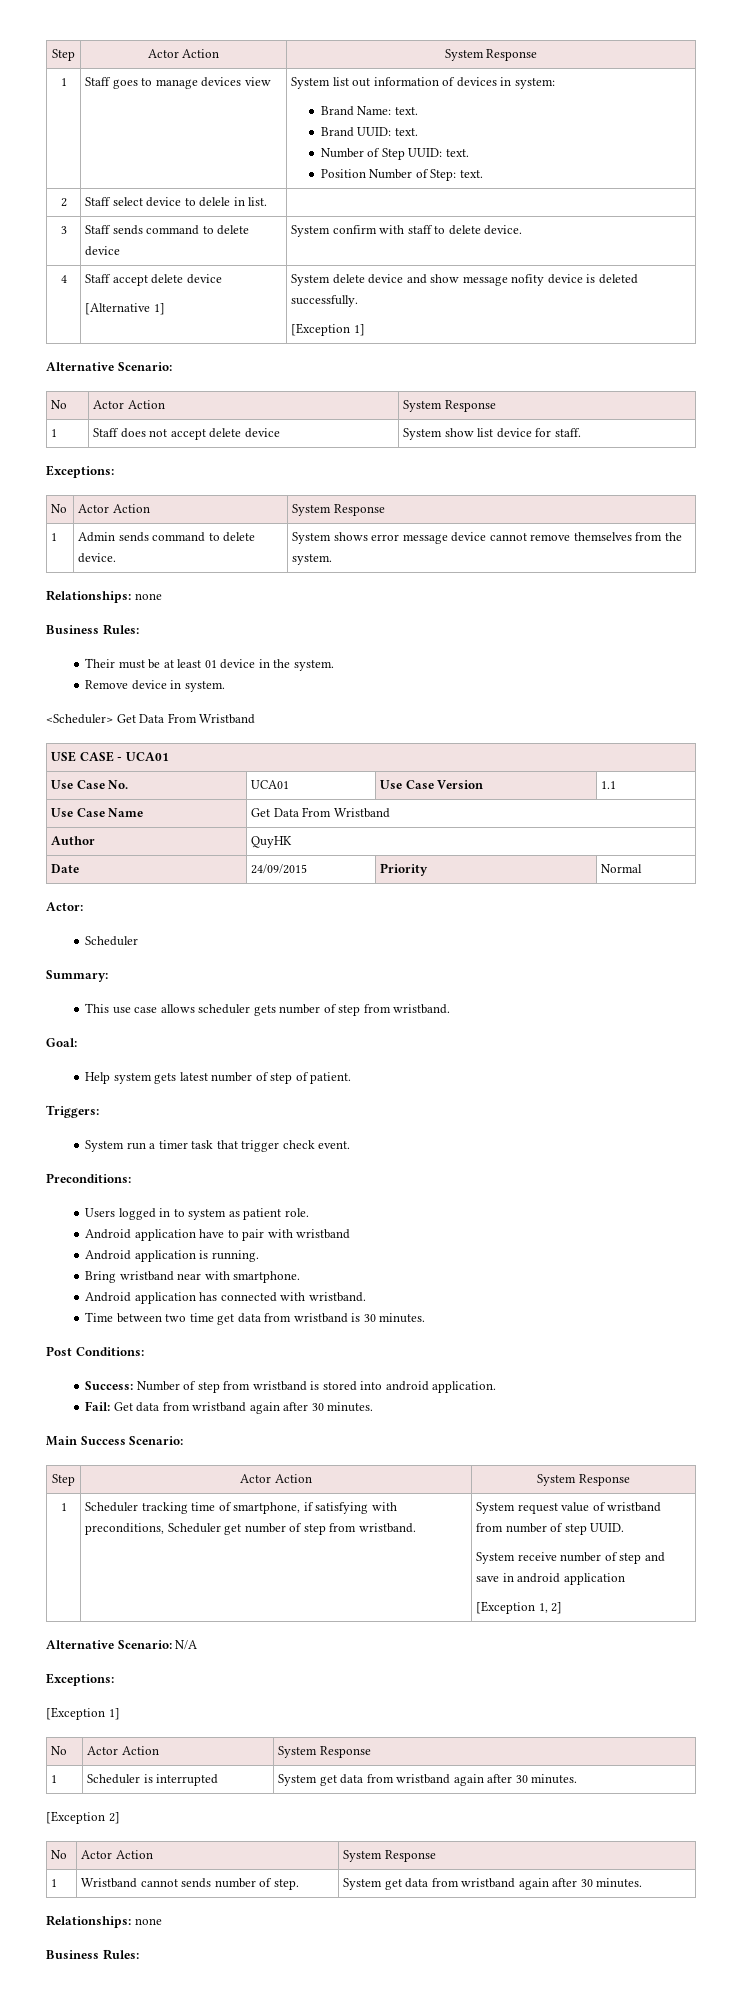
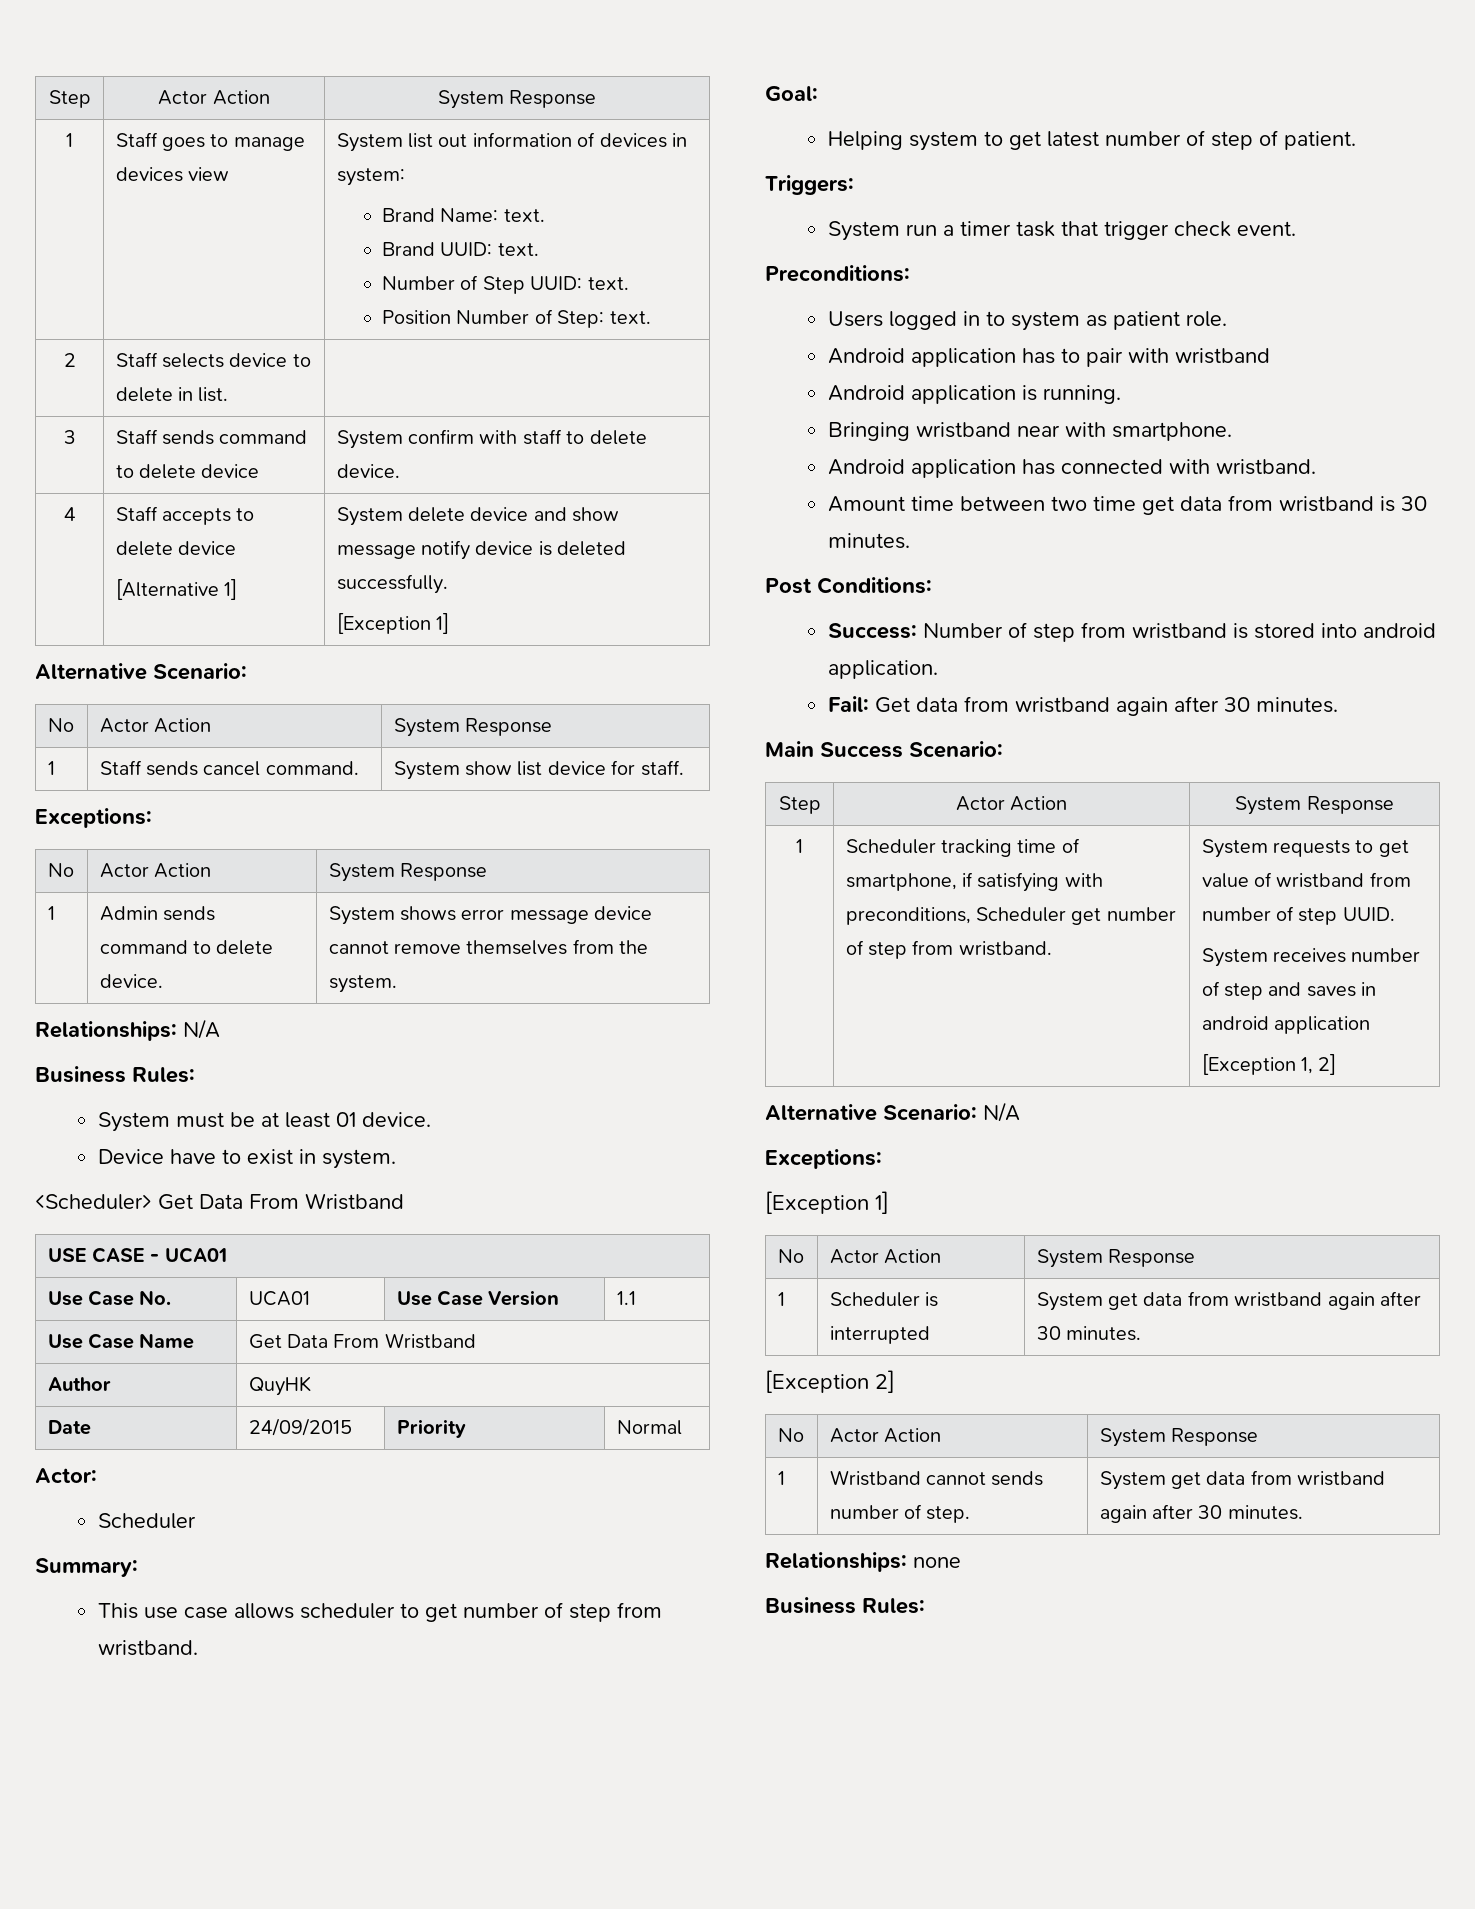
- 2 | Staff select device to delele in list. |
+ 2 | Staff selects device to delete in list. |
- 4 | Staff accept delete device
- [Alternative 1] | System delete device and show message nofity device is deleted successfully.
+ 4 | Staff accepts to delete device
+ [Alternative 1] | System delete device and show message notify device is deleted successfully.
- 1 | Staff does not accept delete device | System show list device for staff.
+ 1 | Staff sends cancel command. | System show list device for staff.
  1 | Admin sends command to delete device. | System shows error message device cannot remove themselves from the system.
- Relationships: none
+ Relationships: N/A
- Their must be at least 01 device in the system.
- Remove device in system.
+ System must be at least 01 device.
+ Device have to exist in system.
- This use case allows scheduler gets number of step from wristband.
+ This use case allows scheduler to get number of step from wristband.
- Help system gets latest number of step of patient.
+ Helping system to get latest number of step of patient.
- Android application have to pair with wristband
+ Android application has to pair with wristband
- Bring wristband near with smartphone.
+ Bringing wristband near with smartphone.
- Time between two time get data from wristband is 30 minutes.
+ Amount time between two time get data from wristband is 30 minutes.
- System request value of wristband from number of step UUID.
+ System requests to get value of wristband from number of step UUID.
- System receive number of step and save in android application
+ System receives number of step and saves in android application

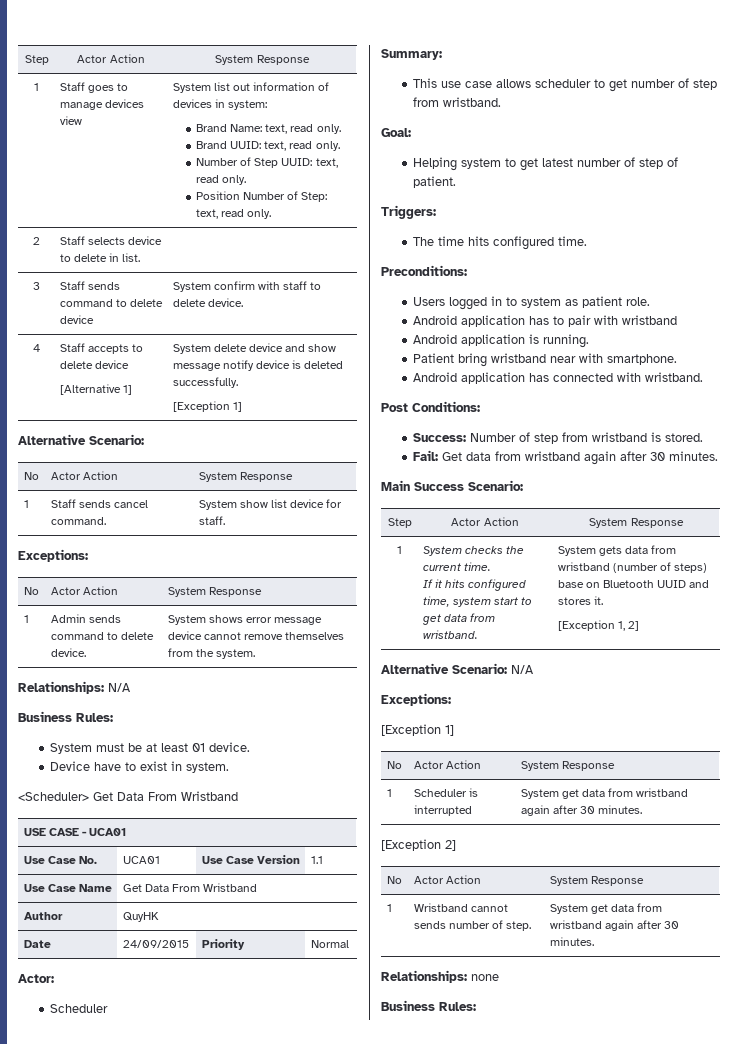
  1 | Staff goes to manage devices view | System list out information of devices in system:
- Brand Name: text.
- Brand UUID: text.
- Number of Step UUID: text.
- Position Number of Step: text.
+ Brand Name: text, read only.
+ Brand UUID: text, read only.
+ Number of Step UUID: text, read only.
+ Position Number of Step: text, read only.
- System run a timer task that trigger check event.
+ The time hits configured time.
- Bringing wristband near with smartphone.
+ Patient bring wristband near with smartphone.
- Amount time between two time get data from wristband is 30 minutes.
- Success: Number of step from wristband is stored into android application.
+ Success: Number of step from wristband is stored.
- Scheduler tracking time of smartphone, if satisfying with preconditions, Scheduler get number of step from wristband. | System requests to get value of wristband from number of step UUID.
- System receives number of step and saves in android application
+ System checks the current time.
+ If it hits configured time, system start to get data from wristband. | System gets data from wristband (number of steps) base on Bluetooth UUID and stores it.

